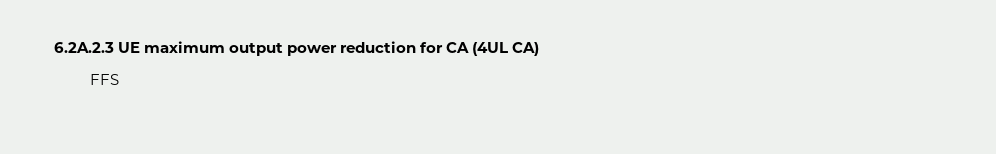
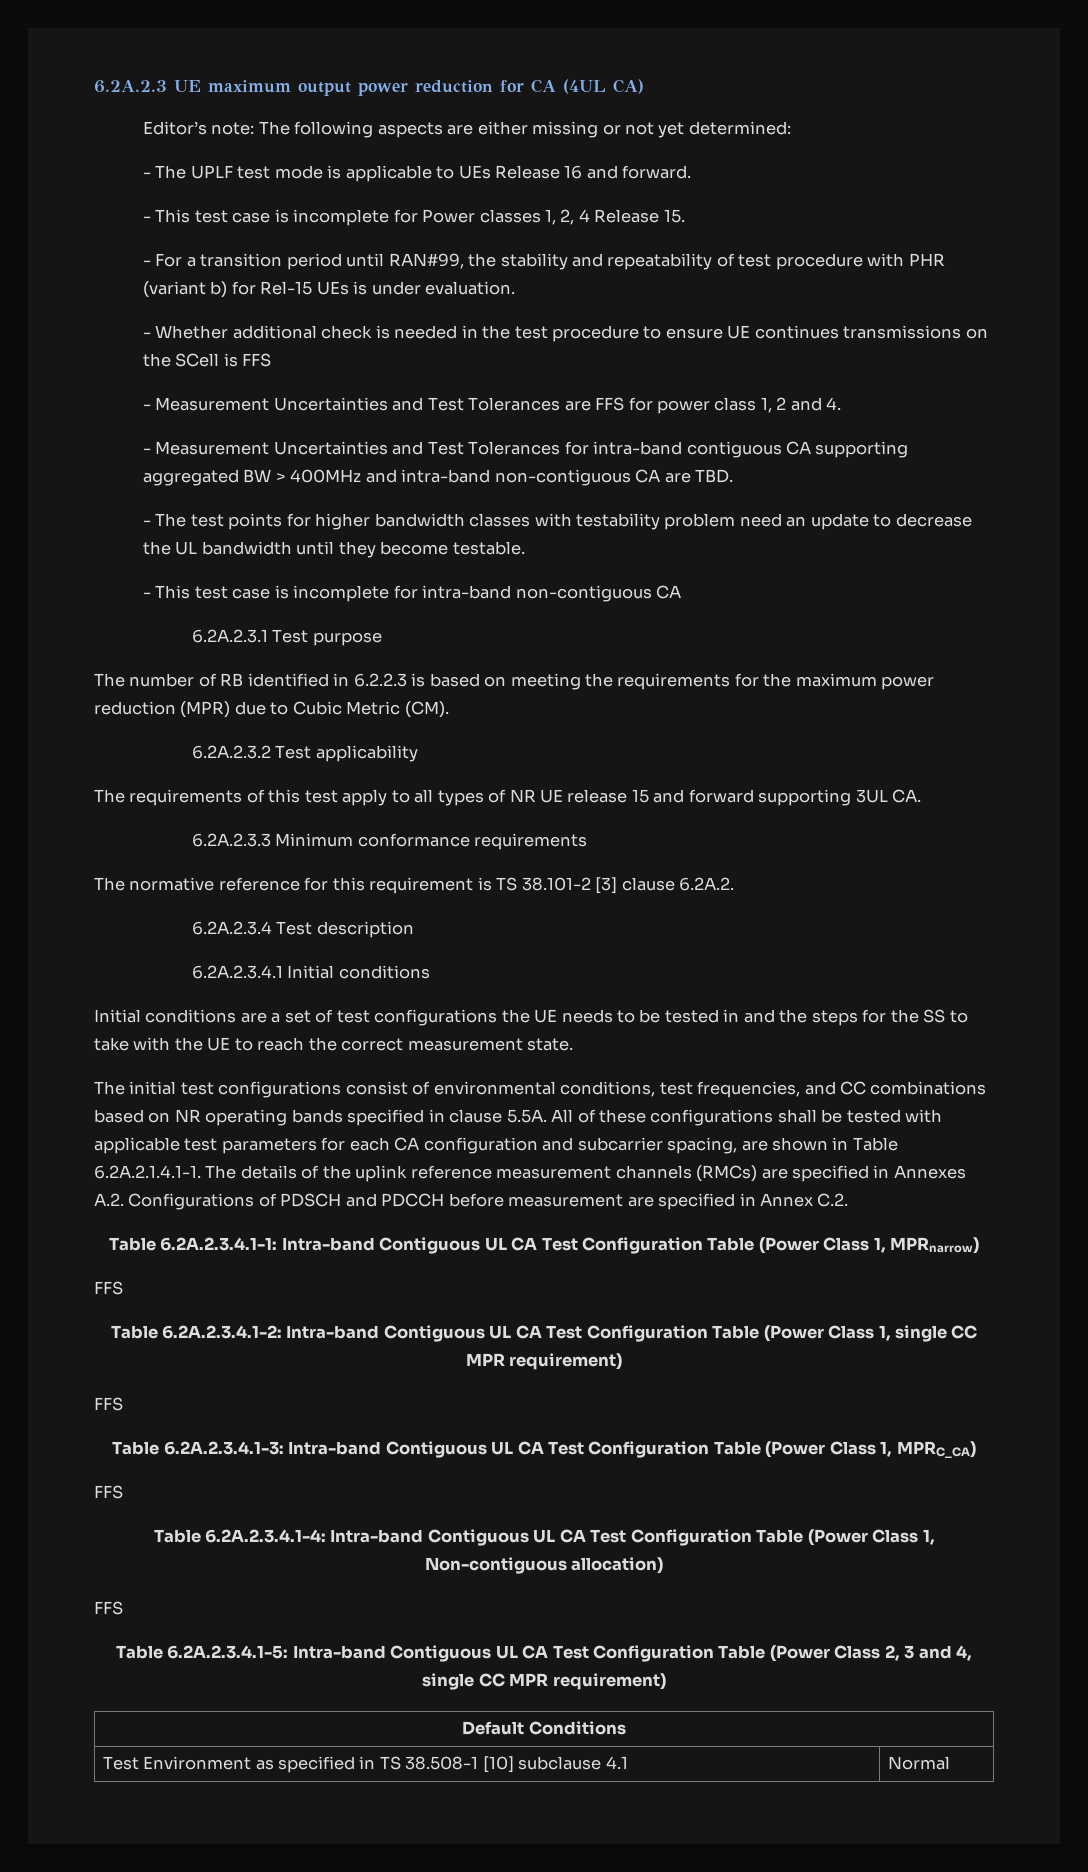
+ Editor’s note: The following aspects are either missing or not yet determined:
+ - The UPLF test mode is applicable to UEs Release 16 and forward.
+ - This test case is incomplete for Power classes 1, 2, 4 Release 15.
+ - For a transition period until RAN#99, the stability and repeatability of test procedure with PHR (variant b) for Rel-15 UEs is under evaluation.
+ - Whether additional check is needed in the test procedure to ensure UE continues transmissions on the SCell is FFS
+ - Measurement Uncertainties and Test Tolerances are FFS for power class 1, 2 and 4.
+ - Measurement Uncertainties and Test Tolerances for intra-band contiguous CA supporting aggregated BW > 400MHz and intra-band non-contiguous CA are TBD.
+ - The test points for higher bandwidth classes with testability problem need an update to decrease the UL bandwidth until they become testable.
+ - This test case is incomplete for intra-band non-contiguous CA
+ 6.2A.2.3.1 Test purpose
+ The number of RB identified in 6.2.2.3 is based on meeting the requirements for the maximum power reduction (MPR) due to Cubic Metric (CM).
+ 6.2A.2.3.2 Test applicability
+ The requirements of this test apply to all types of NR UE release 15 and forward supporting 3UL CA.
+ 6.2A.2.3.3 Minimum conformance requirements
+ The normative reference for this requirement is TS 38.101-2 [3] clause 6.2A.2.
+ 6.2A.2.3.4 Test description
+ 6.2A.2.3.4.1 Initial conditions
+ Initial conditions are a set of test configurations the UE needs to be tested in and the steps for the SS to take with the UE to reach the correct measurement state.
+ The initial test configurations consist of environmental conditions, test frequencies, and CC combinations based on NR operating bands specified in clause 5.5A. All of these configurations shall be tested with applicable test parameters for each CA configuration and subcarrier spacing, are shown in Table 6.2A.2.1.4.1-1. The details of the uplink reference measurement channels (RMCs) are specified in Annexes A.2. Configurations of PDSCH and PDCCH before measurement are specified in Annex C.2.
+ Table 6.2A.2.3.4.1-1: Intra-band Contiguous UL CA Test Configuration Table (Power Class 1, MPRnarrow)
  FFS
+ Table 6.2A.2.3.4.1-2: Intra-band Contiguous UL CA Test Configuration Table (Power Class 1, single CC MPR requirement)
+ FFS
+ Table 6.2A.2.3.4.1-3: Intra-band Contiguous UL CA Test Configuration Table (Power Class 1, MPRC_CA)
+ FFS
+ Table 6.2A.2.3.4.1-4: Intra-band Contiguous UL CA Test Configuration Table (Power Class 1, Non-contiguous allocation)
+ FFS
+ Table 6.2A.2.3.4.1-5: Intra-band Contiguous UL CA Test Configuration Table (Power Class 2, 3 and 4, single CC MPR requirement)
+ Default Conditions
+ Test Environment as specified in TS 38.508-1 [10] subclause 4.1 | Normal

